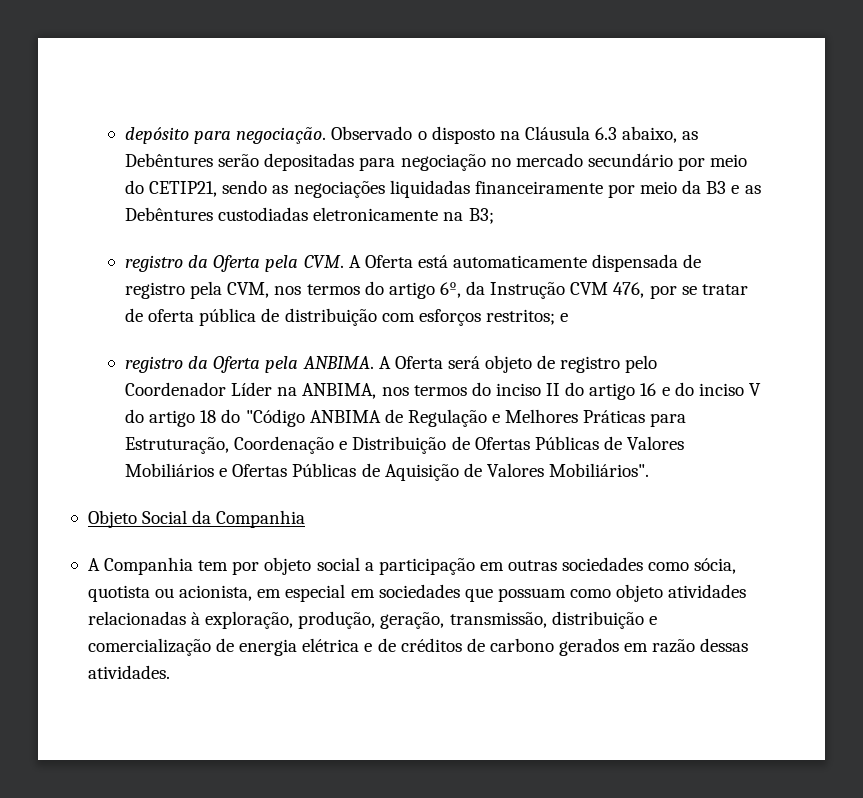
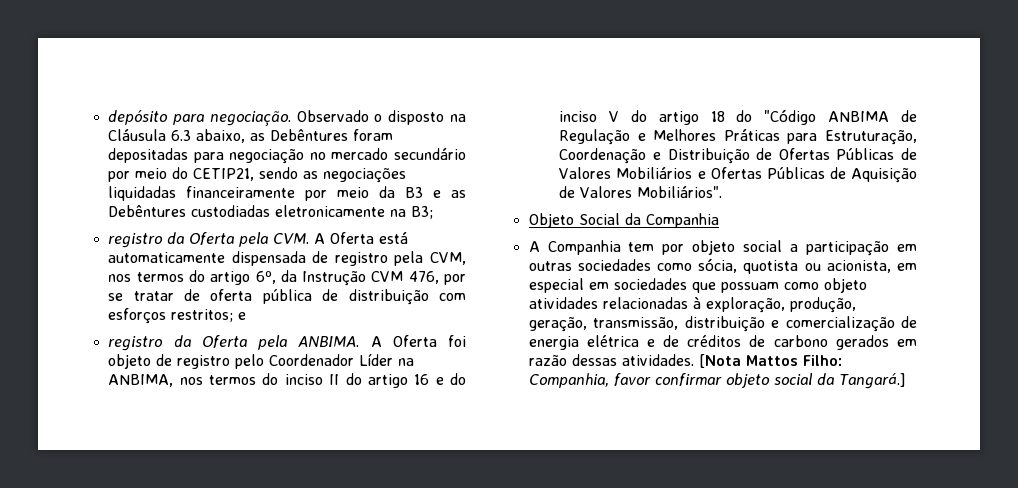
- Observado o disposto na Cláusula 6.3 abaixo, as Debêntures serão depositadas para negociação no mercado secundário por meio do CETIP21, sendo as negociações liquidadas financeiramente por meio da B3 e as Debêntures custodiadas eletronicamente na B3;
+ Observado o disposto na Cláusula 6.3 abaixo, as Debêntures foram depositadas para negociação no mercado secundário por meio do CETIP21, sendo as negociações liquidadas financeiramente por meio da B3 e as Debêntures custodiadas eletronicamente na B3;
- A Oferta será objeto de registro pelo Coordenador Líder na ANBIMA, nos termos do inciso II do artigo 16 e do inciso V do artigo 18 do "Código ANBIMA de Regulação e Melhores Práticas para Estruturação, Coordenação e Distribuição de Ofertas Públicas de Valores Mobiliários e Ofertas Públicas de Aquisição de Valores Mobiliários".
+ A Oferta foi objeto de registro pelo Coordenador Líder na ANBIMA, nos termos do inciso II do artigo 16 e do inciso V do artigo 18 do "Código ANBIMA de Regulação e Melhores Práticas para Estruturação, Coordenação e Distribuição de Ofertas Públicas de Valores Mobiliários e Ofertas Públicas de Aquisição de Valores Mobiliários".
+ [Nota Mattos Filho: Companhia, favor confirmar objeto social da Tangará.]

